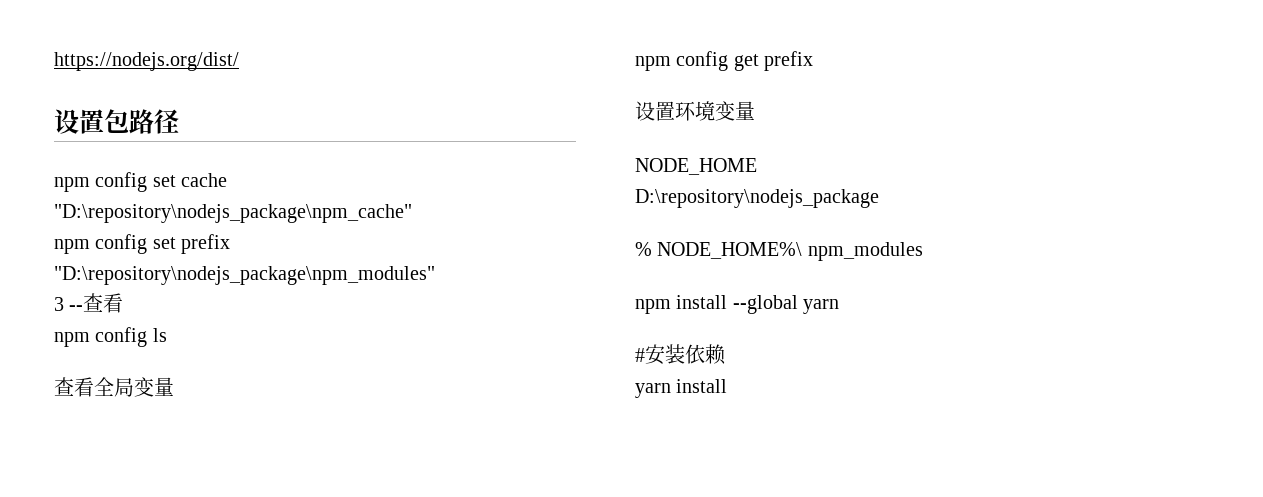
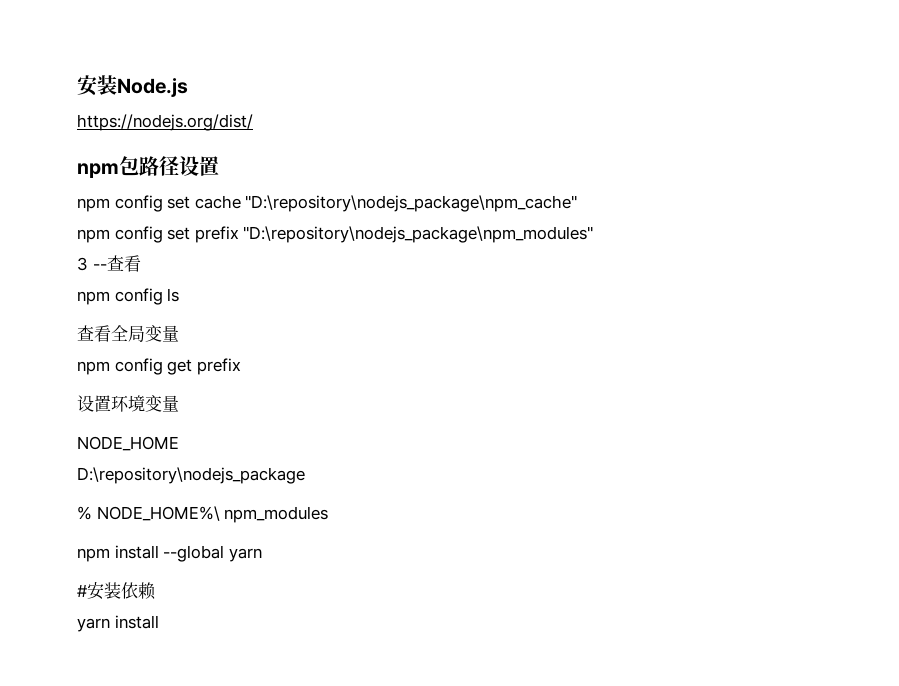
+ 安装Node.js
- 设置包路径
+ npm包路径设置

